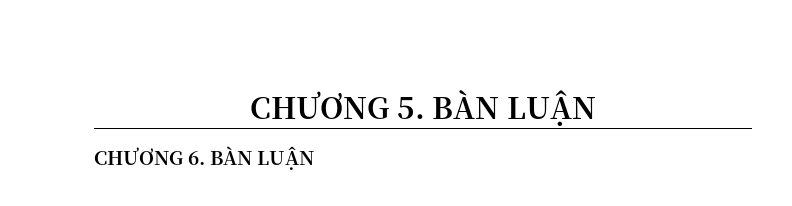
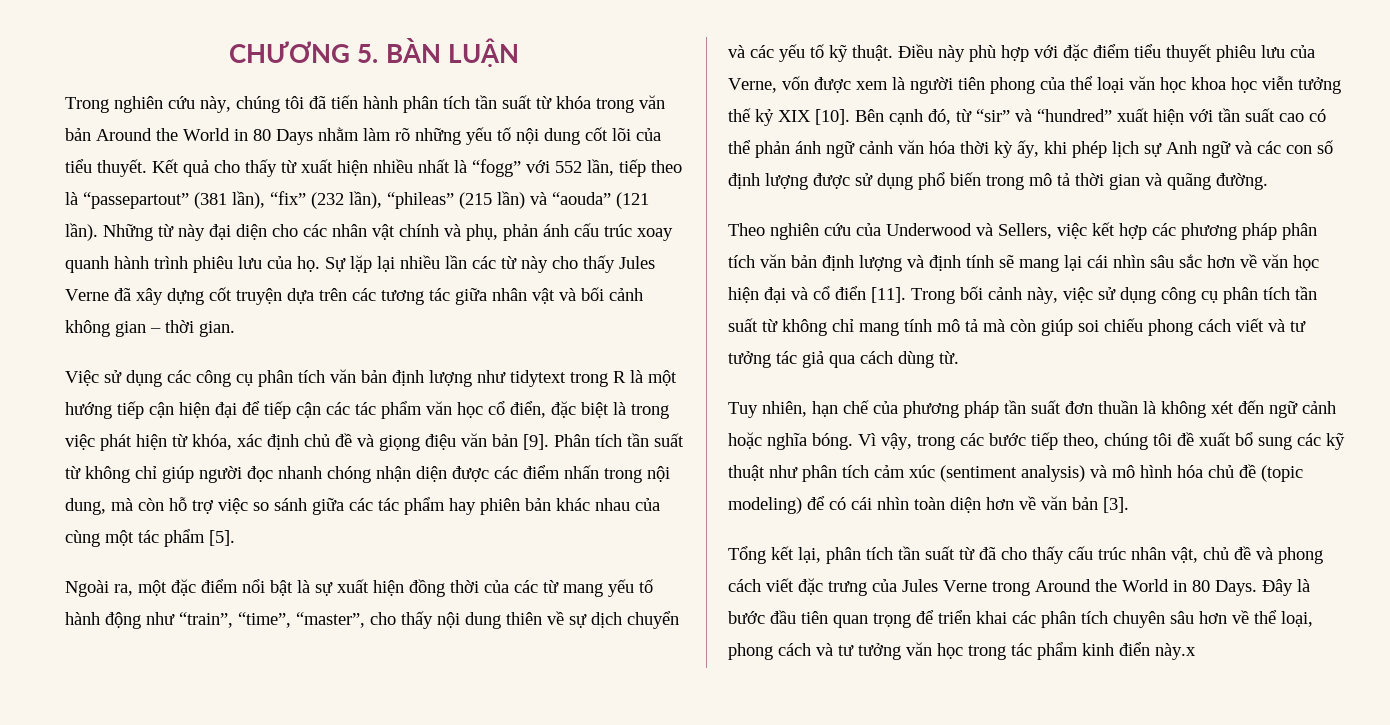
- CHƯƠNG 6. BÀN LUẬN
+ Trong nghiên cứu này, chúng tôi đã tiến hành phân tích tần suất từ khóa trong văn bản Around the World in 80 Days nhằm làm rõ những yếu tố nội dung cốt lõi của tiểu thuyết. Kết quả cho thấy từ xuất hiện nhiều nhất là “fogg” với 552 lần, tiếp theo là “passepartout” (381 lần), “fix” (232 lần), “phileas” (215 lần) và “aouda” (121 lần). Những từ này đại diện cho các nhân vật chính và phụ, phản ánh cấu trúc xoay quanh hành trình phiêu lưu của họ. Sự lặp lại nhiều lần các từ này cho thấy Jules Verne đã xây dựng cốt truyện dựa trên các tương tác giữa nhân vật và bối cảnh không gian – thời gian.
+ Việc sử dụng các công cụ phân tích văn bản định lượng như tidytext trong R là một hướng tiếp cận hiện đại để tiếp cận các tác phẩm văn học cổ điển, đặc biệt là trong việc phát hiện từ khóa, xác định chủ đề và giọng điệu văn bản [9]. Phân tích tần suất từ không chỉ giúp người đọc nhanh chóng nhận diện được các điểm nhấn trong nội dung, mà còn hỗ trợ việc so sánh giữa các tác phẩm hay phiên bản khác nhau của cùng một tác phẩm [5].
+ Ngoài ra, một đặc điểm nổi bật là sự xuất hiện đồng thời của các từ mang yếu tố hành động như “train”, “time”, “master”, cho thấy nội dung thiên về sự dịch chuyển và các yếu tố kỹ thuật. Điều này phù hợp với đặc điểm tiểu thuyết phiêu lưu của Verne, vốn được xem là người tiên phong của thể loại văn học khoa học viễn tưởng thế kỷ XIX [10]. Bên cạnh đó, từ “sir” và “hundred” xuất hiện với tần suất cao có thể phản ánh ngữ cảnh văn hóa thời kỳ ấy, khi phép lịch sự Anh ngữ và các con số định lượng được sử dụng phổ biến trong mô tả thời gian và quãng đường.
+ Theo nghiên cứu của Underwood và Sellers, việc kết hợp các phương pháp phân tích văn bản định lượng và định tính sẽ mang lại cái nhìn sâu sắc hơn về văn học hiện đại và cổ điển [11]. Trong bối cảnh này, việc sử dụng công cụ phân tích tần suất từ không chỉ mang tính mô tả mà còn giúp soi chiếu phong cách viết và tư tưởng tác giả qua cách dùng từ.
+ Tuy nhiên, hạn chế của phương pháp tần suất đơn thuần là không xét đến ngữ cảnh hoặc nghĩa bóng. Vì vậy, trong các bước tiếp theo, chúng tôi đề xuất bổ sung các kỹ thuật như phân tích cảm xúc (sentiment analysis) và mô hình hóa chủ đề (topic modeling) để có cái nhìn toàn diện hơn về văn bản [3].
+ Tổng kết lại, phân tích tần suất từ đã cho thấy cấu trúc nhân vật, chủ đề và phong cách viết đặc trưng của Jules Verne trong Around the World in 80 Days. Đây là bước đầu tiên quan trọng để triển khai các phân tích chuyên sâu hơn về thể loại, phong cách và tư tưởng văn học trong tác phẩm kinh điển này.x

